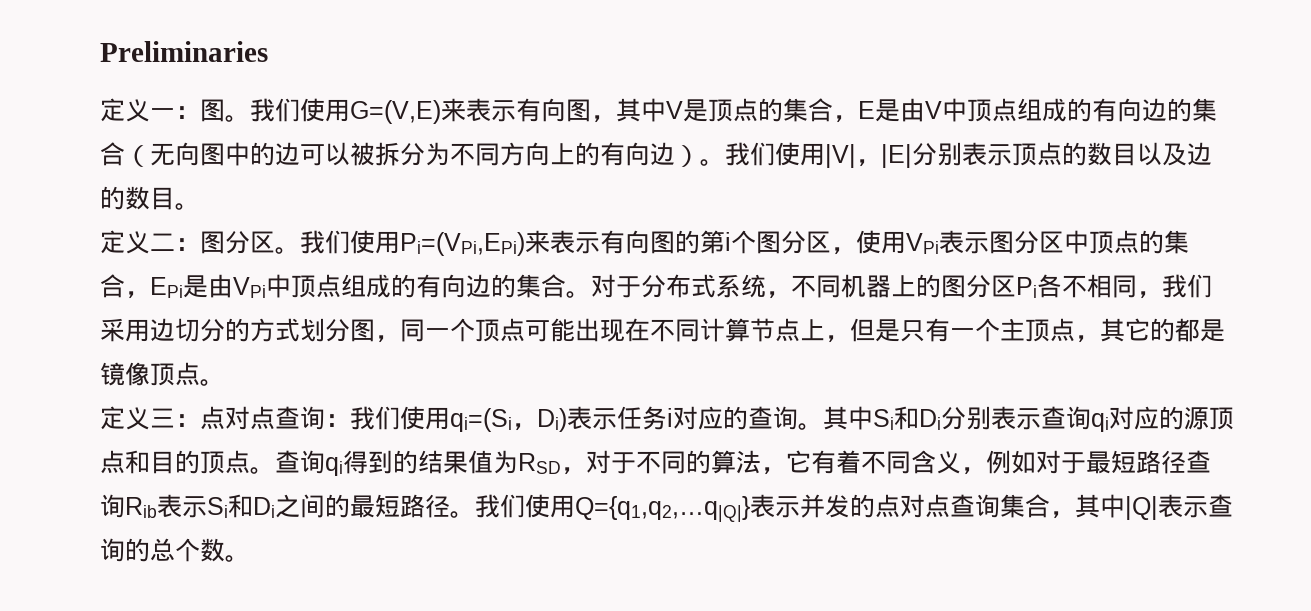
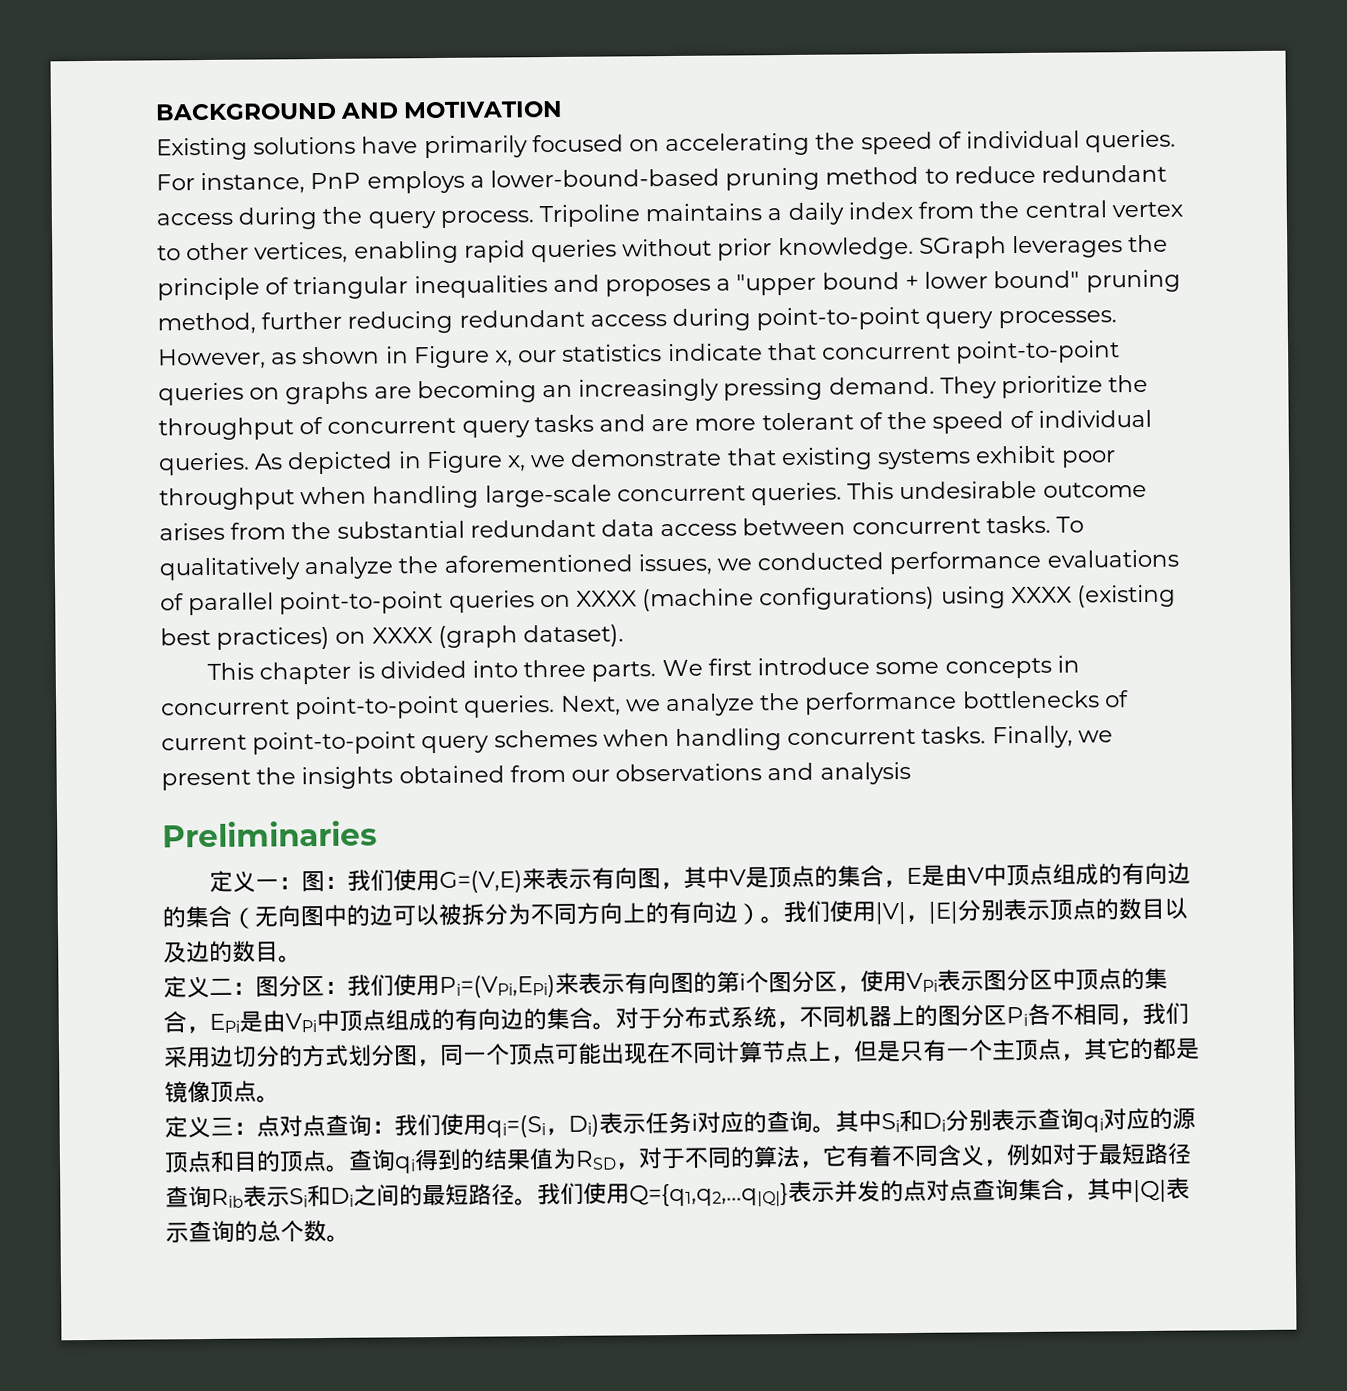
+ BACKGROUND AND MOTIVATION
+ Existing solutions have primarily focused on accelerating the speed of individual queries. For instance, PnP employs a lower-bound-based pruning method to reduce redundant access during the query process. Tripoline maintains a daily index from the central vertex to other vertices, enabling rapid queries without prior knowledge. SGraph leverages the principle of triangular inequalities and proposes a "upper bound + lower bound" pruning method, further reducing redundant access during point-to-point query processes. However, as shown in Figure x, our statistics indicate that concurrent point-to-point queries on graphs are becoming an increasingly pressing demand. They prioritize the throughput of concurrent query tasks and are more tolerant of the speed of individual queries. As depicted in Figure x, we demonstrate that existing systems exhibit poor throughput when handling large-scale concurrent queries. This undesirable outcome arises from the substantial redundant data access between concurrent tasks. To qualitatively analyze the aforementioned issues, we conducted performance evaluations of parallel point-to-point queries on XXXX (machine configurations) using XXXX (existing best practices) on XXXX (graph dataset).
+ This chapter is divided into three parts. We first introduce some concepts in concurrent point-to-point queries. Next, we analyze the performance bottlenecks of current point-to-point query schemes when handling concurrent tasks. Finally, we present the insights obtained from our observations and analysis
- 定义一：图。我们使用G=(V,E)来表示有向图，其中V是顶点的集合，E是由V中顶点组成的有向边的集合（无向图中的边可以被拆分为不同方向上的有向边）。
+ 定义一：图：我们使用G=(V,E)来表示有向图，其中V是顶点的集合，E是由V中顶点组成的有向边的集合（无向图中的边可以被拆分为不同方向上的有向边）。
- 定义二：图分区。我们使用Pi=(VPi,EPi)来表示有向图的第i个图分区，使用VPi表示图分区中顶点的集合，EPi是由VPi中顶点组成的有向边的集合。
+ 定义二：图分区：我们使用Pi=(VPi,EPi)来表示有向图的第i个图分区，使用VPi表示图分区中顶点的集合，EPi是由VPi中顶点组成的有向边的集合。

